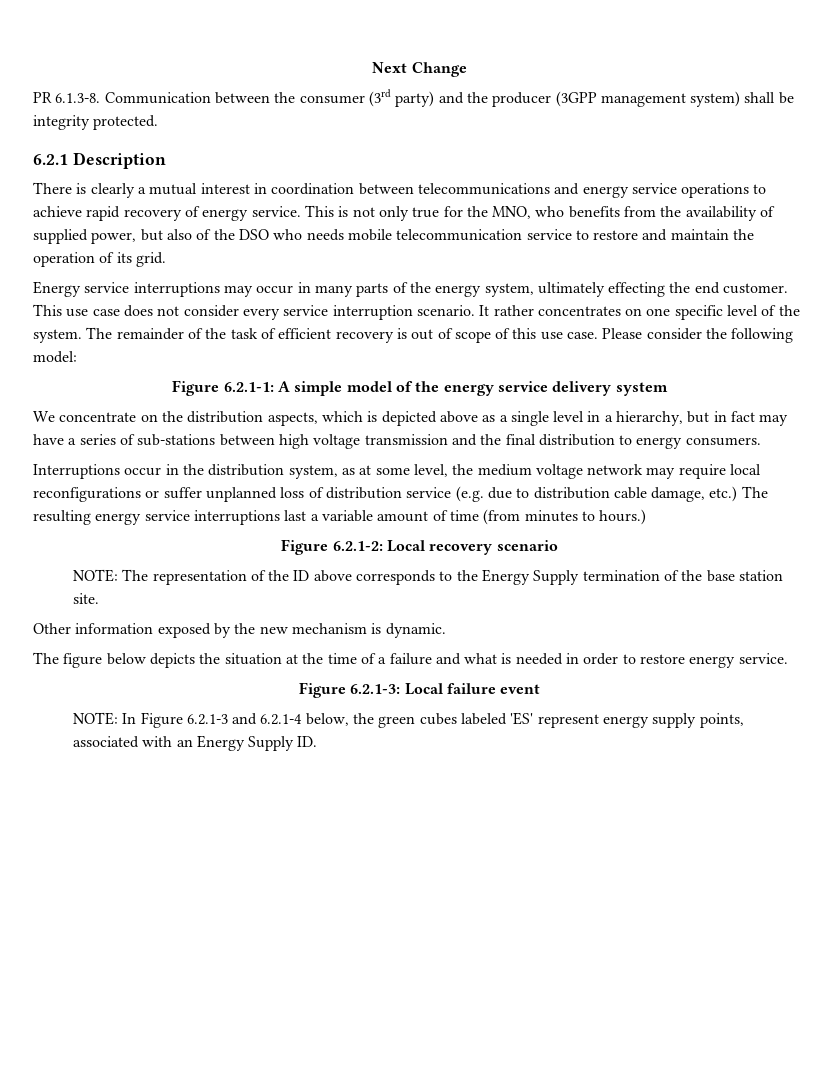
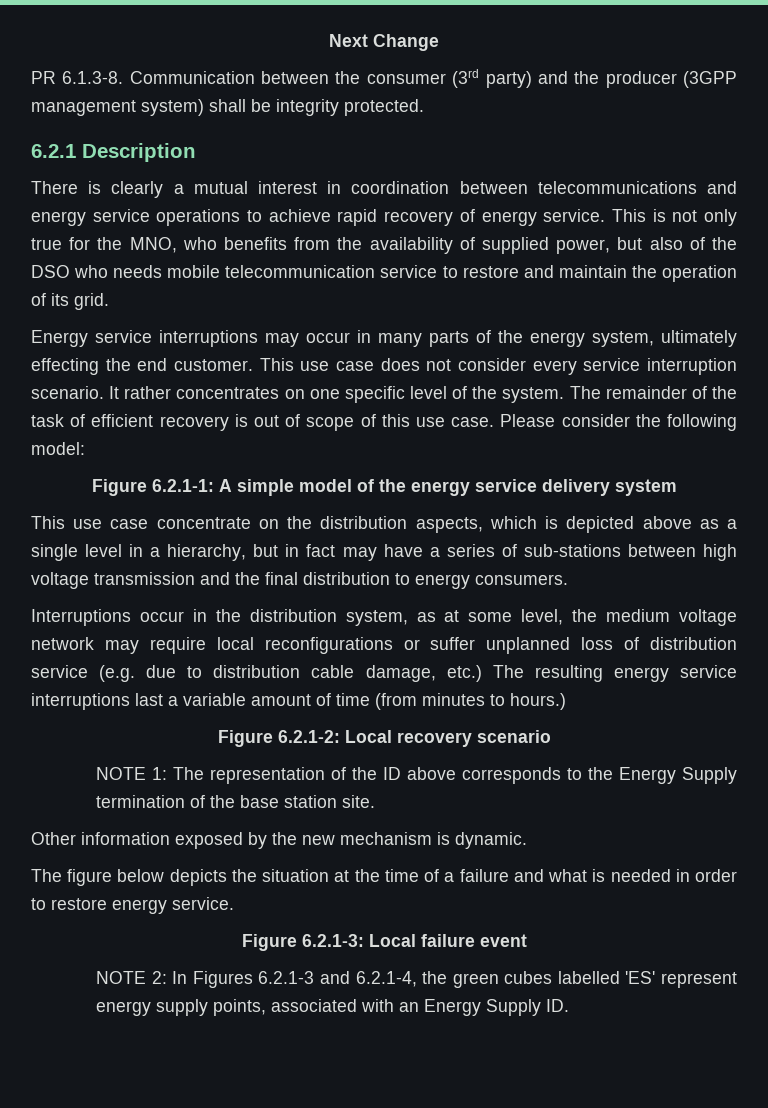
- We concentrate on the distribution aspects, which is depicted above as a single level in a hierarchy, but in fact may have a series of sub-stations between high voltage transmission and the final distribution to energy consumers.
+ This use case concentrate on the distribution aspects, which is depicted above as a single level in a hierarchy, but in fact may have a series of sub-stations between high voltage transmission and the final distribution to energy consumers.
- NOTE: The representation of the ID above corresponds to the Energy Supply termination of the base station site.
+ NOTE 1: The representation of the ID above corresponds to the Energy Supply termination of the base station site.
- NOTE: In Figure 6.2.1-3 and 6.2.1-4 below, the green cubes labeled 'ES' represent energy supply points, associated with an Energy Supply ID.
+ NOTE 2: In Figures 6.2.1-3 and 6.2.1-4, the green cubes labelled 'ES' represent energy supply points, associated with an Energy Supply ID.

